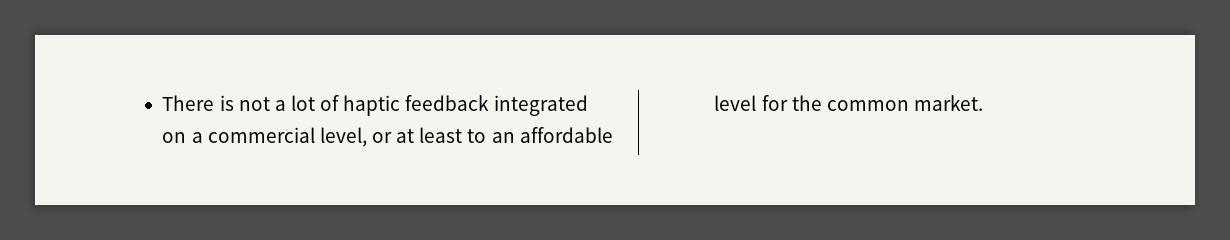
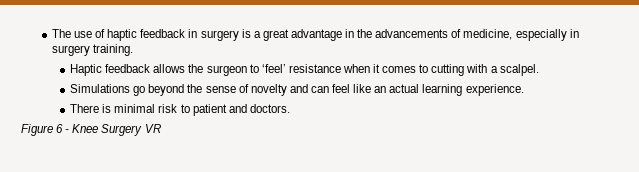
- There is not a lot of haptic feedback integrated on a commercial level, or at least to an affordable level for the common market.
+ The use of haptic feedback in surgery is a great advantage in the advancements of medicine, especially in surgery training.
+ Haptic feedback allows the surgeon to ‘feel’ resistance when it comes to cutting with a scalpel.
+ Simulations go beyond the sense of novelty and can feel like an actual learning experience.
+ There is minimal risk to patient and doctors.
+ Figure 6 - Knee Surgery VR

